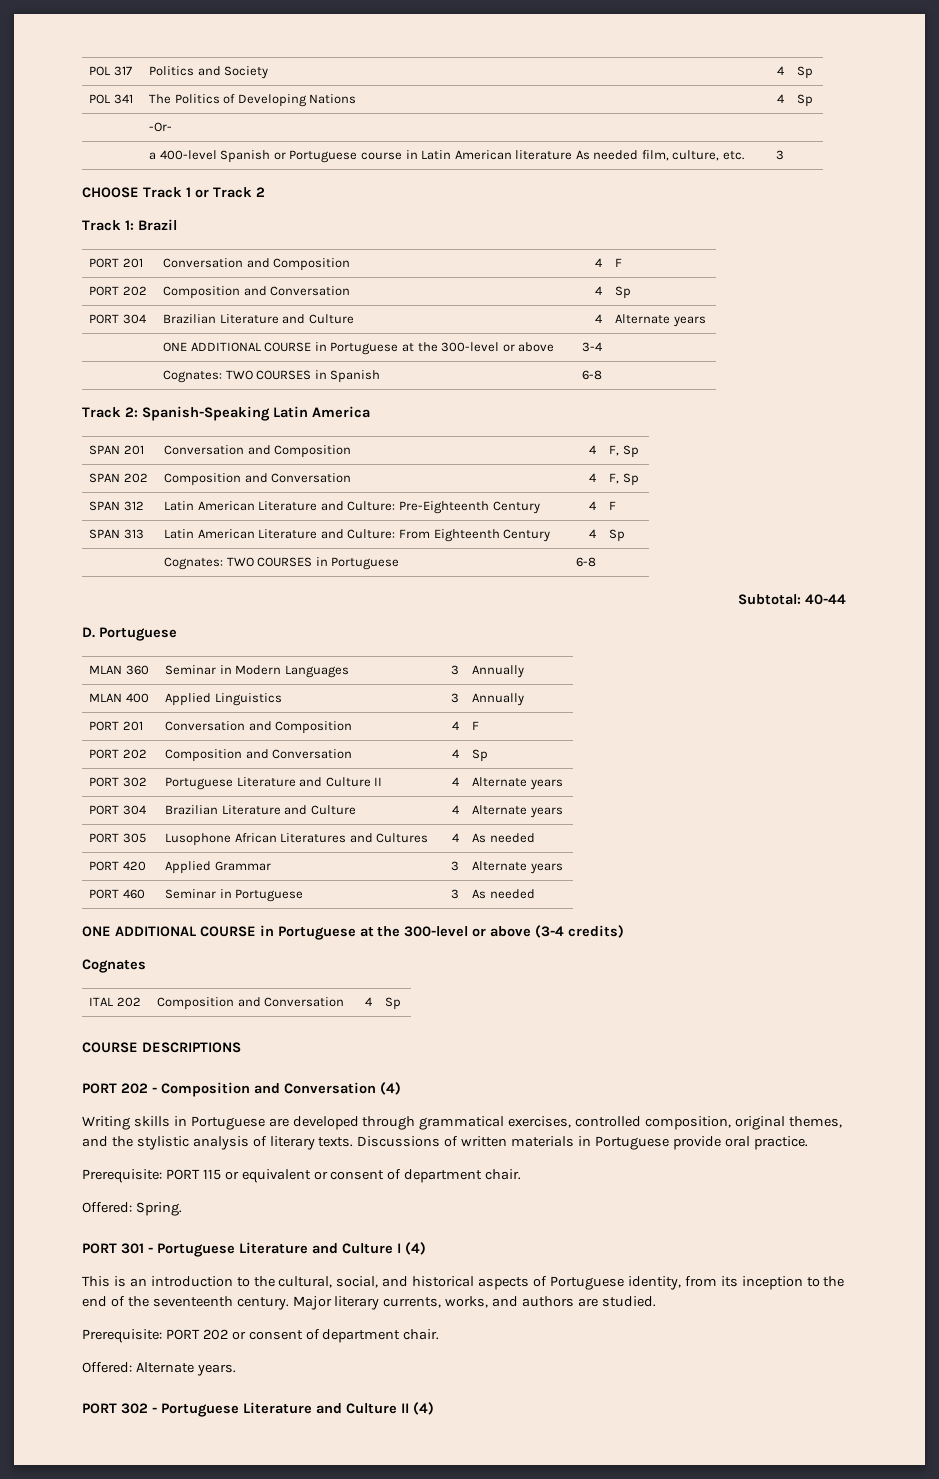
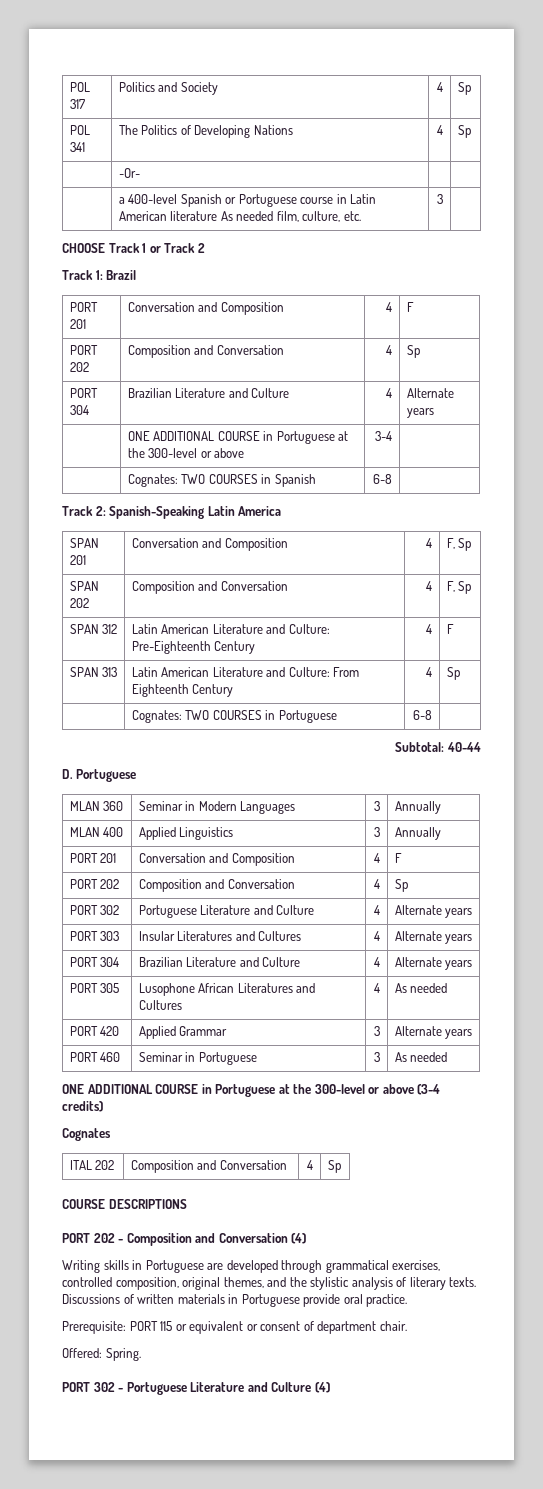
- PORT 302 | Portuguese Literature and Culture II | 4 | Alternate years
+ PORT 302 | Portuguese Literature and Culture | 4 | Alternate years
+ PORT 303 | Insular Literatures and Cultures | 4 | Alternate years
- PORT 301 - Portuguese Literature and Culture I (4)
- This is an introduction to the cultural, social, and historical aspects of Portuguese identity, from its inception to the end of the seventeenth century. Major literary currents, works, and authors are studied.
- Prerequisite: PORT 202 or consent of department chair.
- Offered: Alternate years.
- PORT 302 - Portuguese Literature and Culture II (4)
+ PORT 302 - Portuguese Literature and Culture (4)

